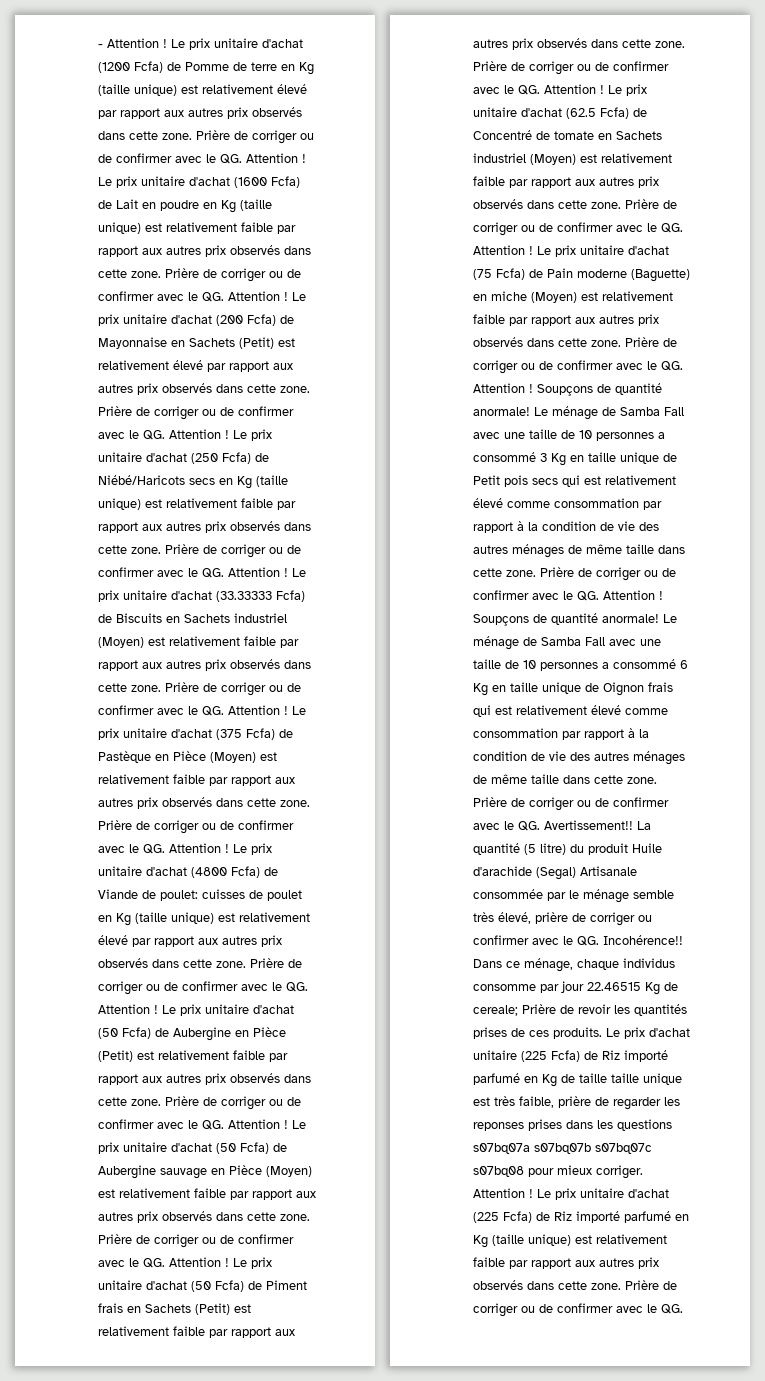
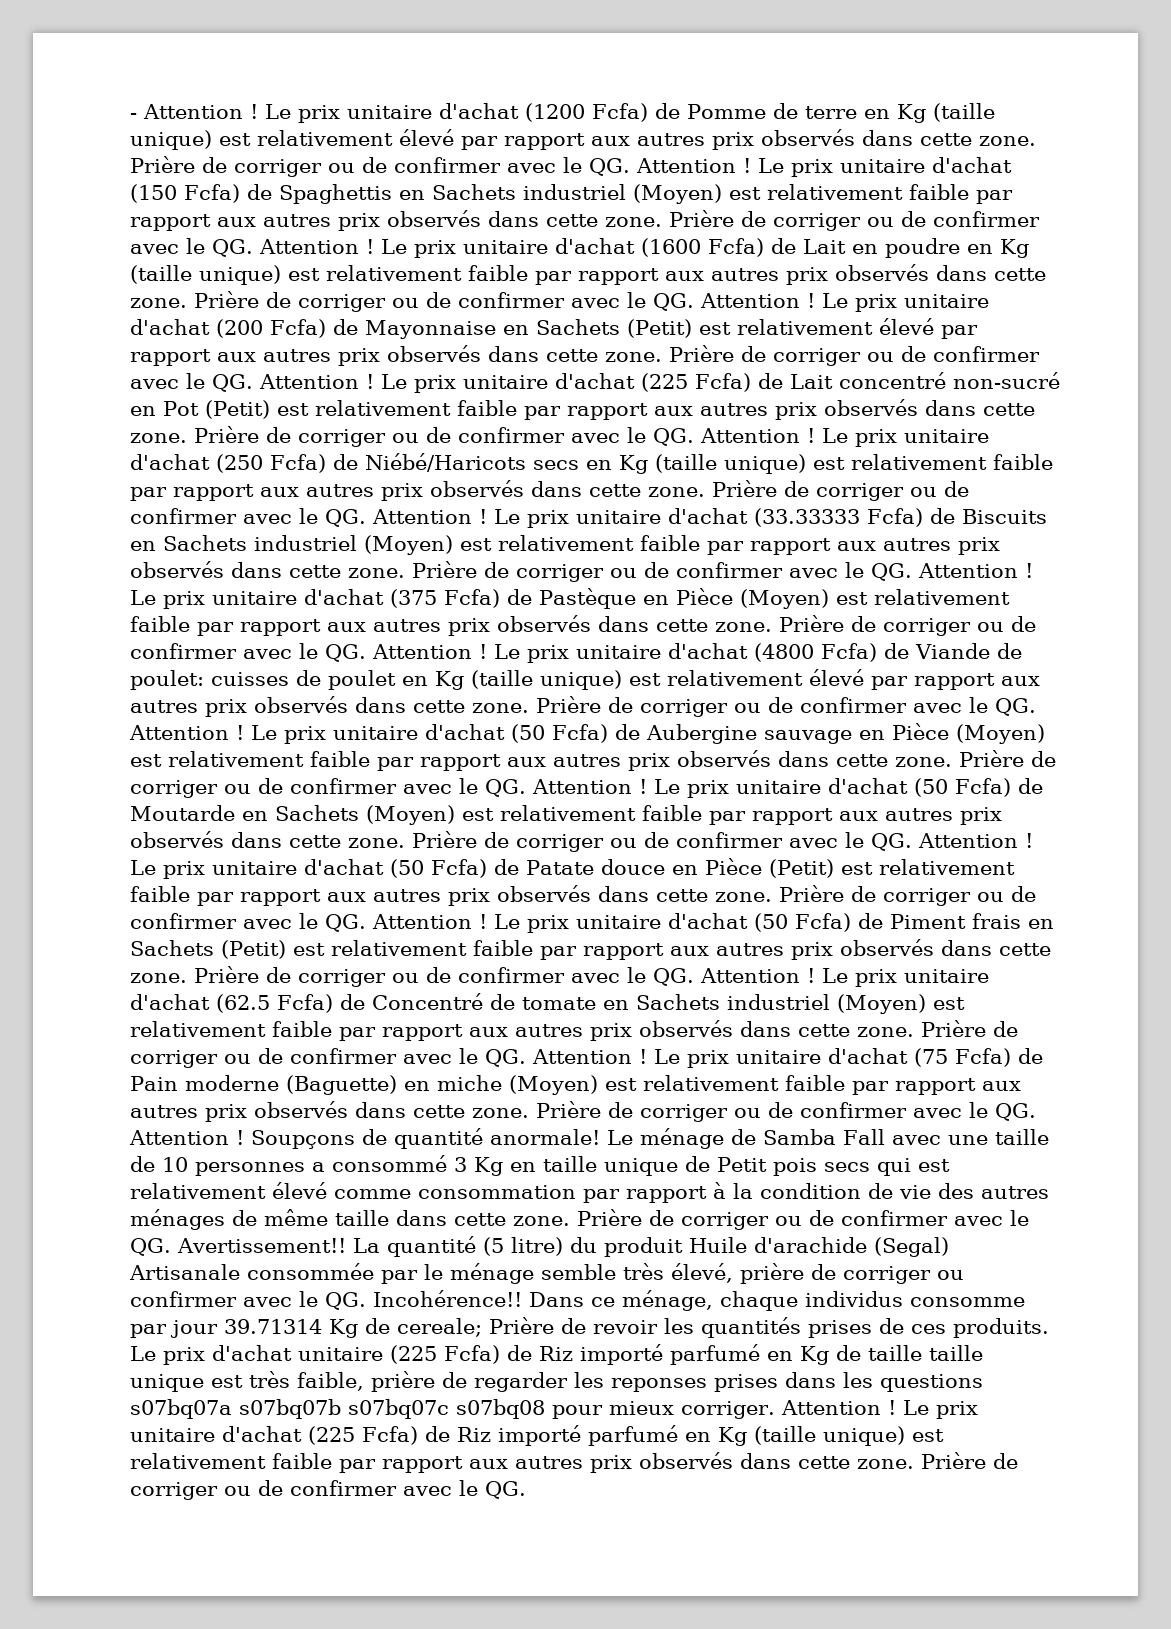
- Le prix unitaire d'achat (1600 Fcfa) de Lait en poudre en Kg (taille unique) est relativement faible par rapport aux autres prix observés dans cette zone.
+ Le prix unitaire d'achat (150 Fcfa) de Spaghettis en Sachets industriel (Moyen) est relativement faible par rapport aux autres prix observés dans cette zone. Prière de corriger ou de confirmer avec le QG. Attention ! Le prix unitaire d'achat (1600 Fcfa) de Lait en poudre en Kg (taille unique) est relativement faible par rapport aux autres prix observés dans cette zone.
- Le prix unitaire d'achat (250 Fcfa) de Niébé/Haricots secs en Kg (taille unique) est relativement faible par rapport aux autres prix observés dans cette zone.
+ Le prix unitaire d'achat (225 Fcfa) de Lait concentré non-sucré en Pot (Petit) est relativement faible par rapport aux autres prix observés dans cette zone. Prière de corriger ou de confirmer avec le QG. Attention ! Le prix unitaire d'achat (250 Fcfa) de Niébé/Haricots secs en Kg (taille unique) est relativement faible par rapport aux autres prix observés dans cette zone.
- Le prix unitaire d'achat (50 Fcfa) de Aubergine en Pièce (Petit) est relativement faible par rapport aux autres prix observés dans cette zone.
+ Le prix unitaire d'achat (50 Fcfa) de Aubergine sauvage en Pièce (Moyen) est relativement faible par rapport aux autres prix observés dans cette zone.
- Le prix unitaire d'achat (50 Fcfa) de Aubergine sauvage en Pièce (Moyen) est relativement faible par rapport aux autres prix observés dans cette zone.
+ Le prix unitaire d'achat (50 Fcfa) de Moutarde en Sachets (Moyen) est relativement faible par rapport aux autres prix observés dans cette zone. Prière de corriger ou de confirmer avec le QG. Attention ! Le prix unitaire d'achat (50 Fcfa) de Patate douce en Pièce (Petit) est relativement faible par rapport aux autres prix observés dans cette zone.
- Prière de corriger ou de confirmer avec le QG. Attention ! Soupçons de quantité anormale! Le ménage de Samba Fall avec une taille de 10 personnes a consommé 6 Kg en taille unique de Oignon frais qui est relativement élevé comme consommation par rapport à la condition de vie des autres ménages de même taille dans cette zone. Prière de corriger ou de confirmer avec le QG. Avertissement!!
+ Prière de corriger ou de confirmer avec le QG. Avertissement!!
- Dans ce ménage, chaque individus consomme par jour 22.46515 Kg de cereale; Prière de revoir les quantités prises de ces produits.
+ Dans ce ménage, chaque individus consomme par jour 39.71314 Kg de cereale; Prière de revoir les quantités prises de ces produits.

